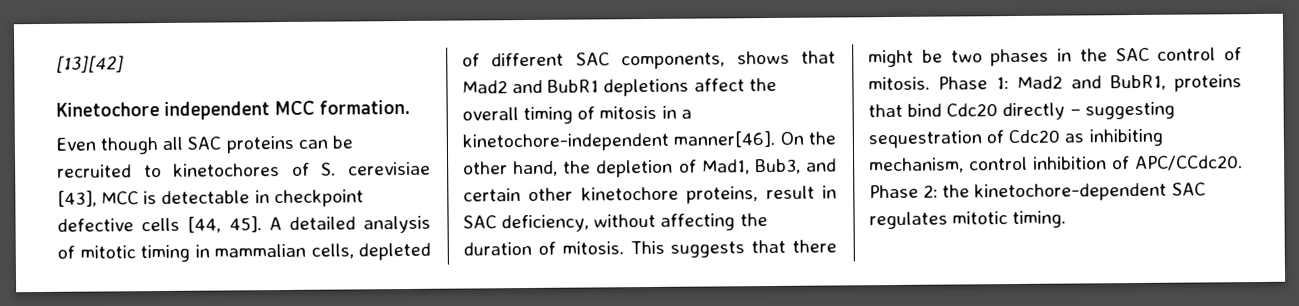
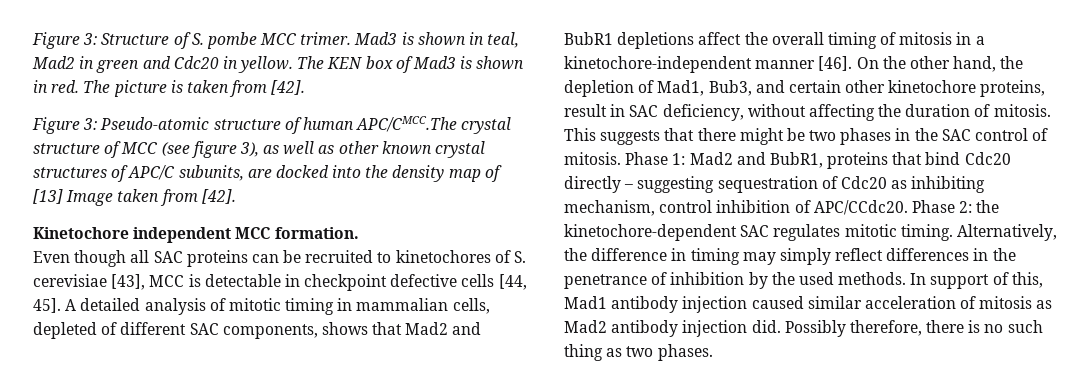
- [13][42]
+ Figure 3: Structure of S. pombe MCC trimer. Mad3 is shown in teal, Mad2 in green and Cdc20 in yellow. The KEN box of Mad3 is shown in red. The picture is taken from [42].
+ Figure 3: Pseudo-atomic structure of human APC/CMCC.The crystal structure of MCC (see figure 3), as well as other known crystal structures of APC/C subunits, are docked into the density map of [13] Image taken from [42].
- A detailed analysis of mitotic timing in mammalian cells, depleted of different SAC components, shows that Mad2 and BubR1 depletions affect the overall timing of mitosis in a kinetochore-independent manner[46].
+ A detailed analysis of mitotic timing in mammalian cells, depleted of different SAC components, shows that Mad2 and BubR1 depletions affect the overall timing of mitosis in a kinetochore-independent manner [46].
+ Alternatively, the difference in timing may simply reflect differences in the penetrance of inhibition by the used methods. In support of this, Mad1 antibody injection caused similar acceleration of mitosis as Mad2 antibody injection did. Possibly therefore, there is no such thing as two phases.

